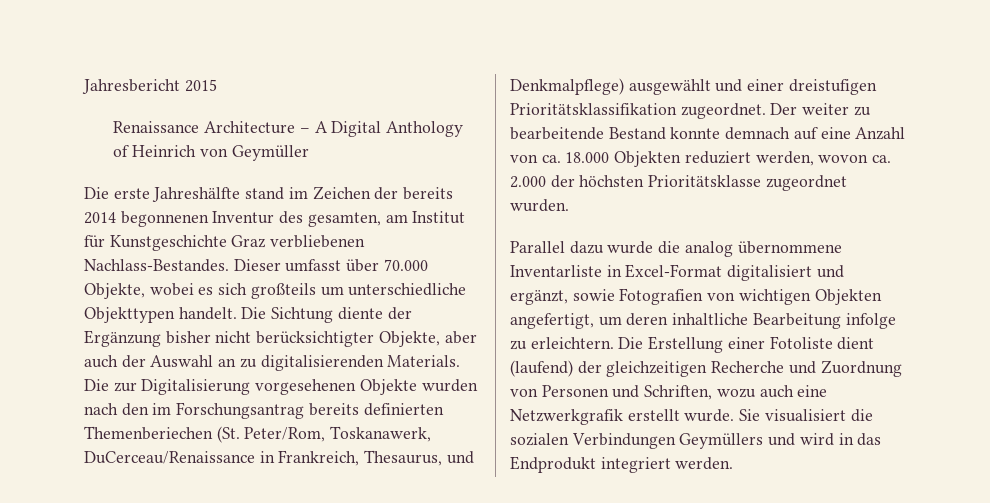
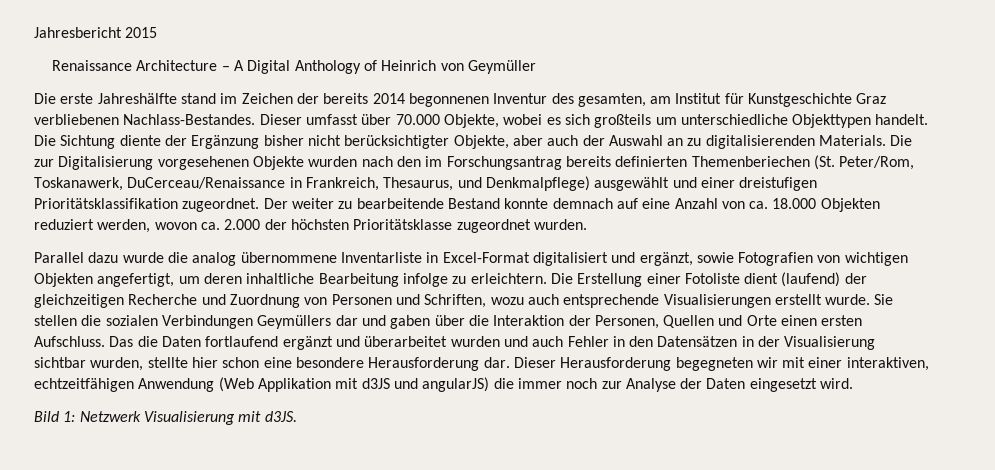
- Die Erstellung einer Fotoliste dient (laufend) der gleichzeitigen Recherche und Zuordnung von Personen und Schriften, wozu auch eine Netzwerkgrafik erstellt wurde.
+ Die Erstellung einer Fotoliste dient (laufend) der gleichzeitigen Recherche und Zuordnung von Personen und Schriften, wozu auch entsprechende Visualisierungen erstellt wurde.
- Sie visualisiert die sozialen Verbindungen Geymüllers und wird in das Endprodukt integriert werden.
+ Sie stellen die sozialen Verbindungen Geymüllers dar und gaben über die Interaktion der Personen, Quellen und Orte einen ersten Aufschluss. Das die Daten fortlaufend ergänzt und überarbeitet wurden und auch Fehler in den Datensätzen in der Visualisierung sichtbar wurden, stellte hier schon eine besondere Herausforderung dar. Dieser Herausforderung begegneten wir mit einer interaktiven, echtzeitfähigen Anwendung (Web Applikation mit d3JS und angularJS) die immer noch zur Analyse der Daten eingesetzt wird.
+ Bild 1: Netzwerk Visualisierung mit d3JS.

